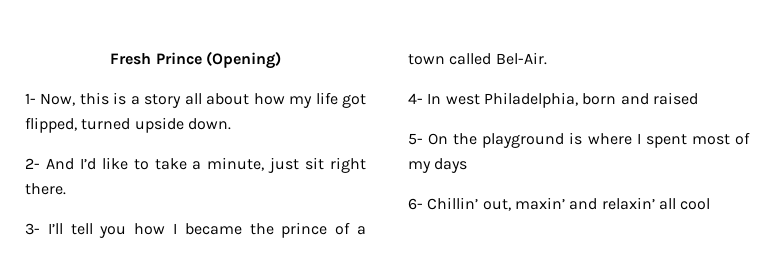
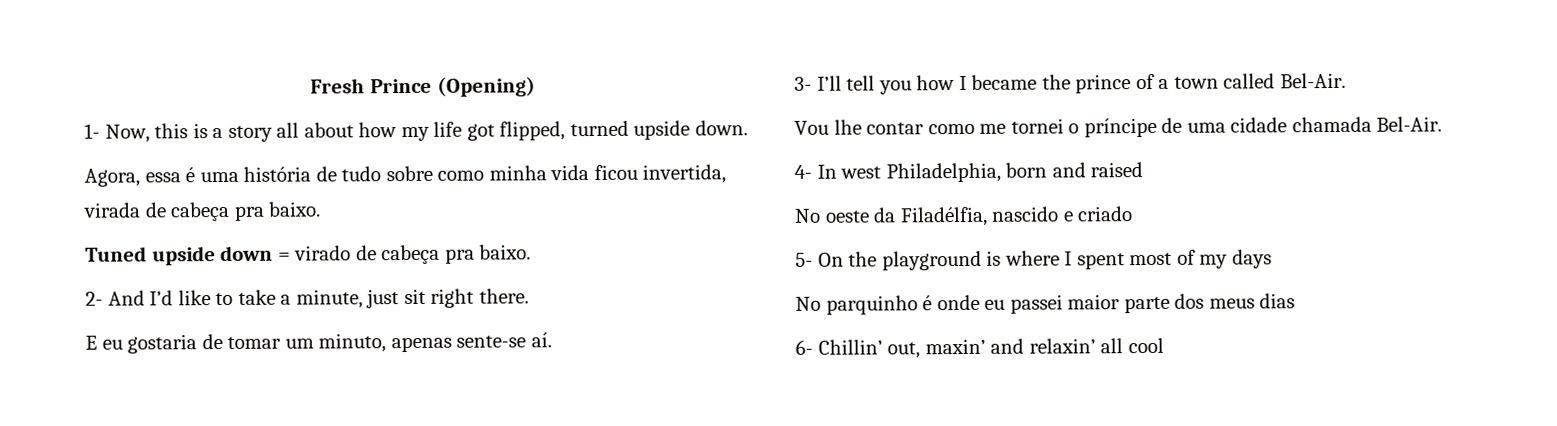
+ Agora, essa é uma história de tudo sobre como minha vida ficou invertida, virada de cabeça pra baixo.
+ Tuned upside down = virado de cabeça pra baixo.
+ E eu gostaria de tomar um minuto, apenas sente-se aí.
+ Vou lhe contar como me tornei o príncipe de uma cidade chamada Bel-Air.
+ No oeste da Filadélfia, nascido e criado
+ No parquinho é onde eu passei maior parte dos meus dias

